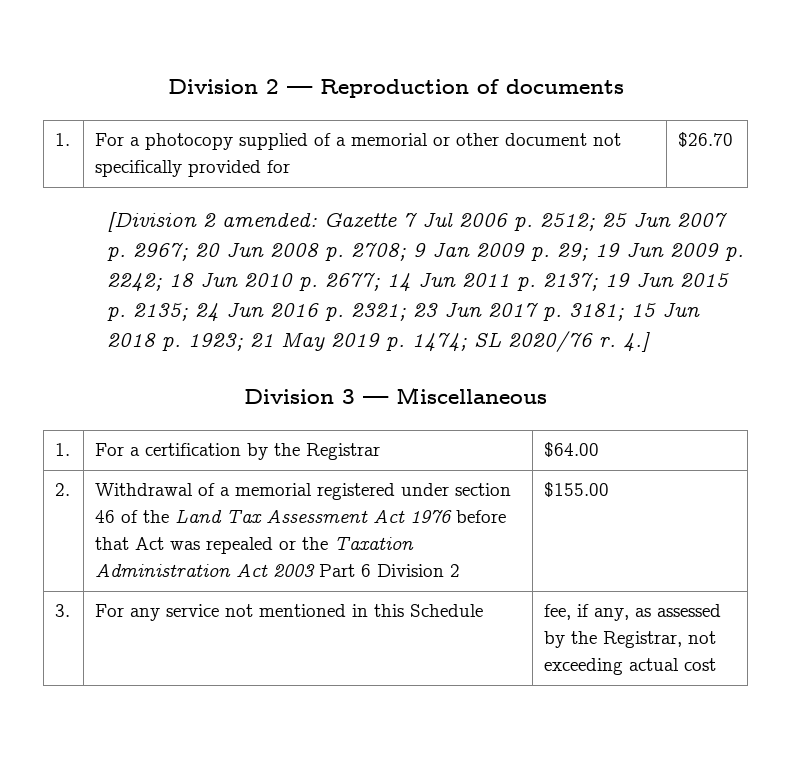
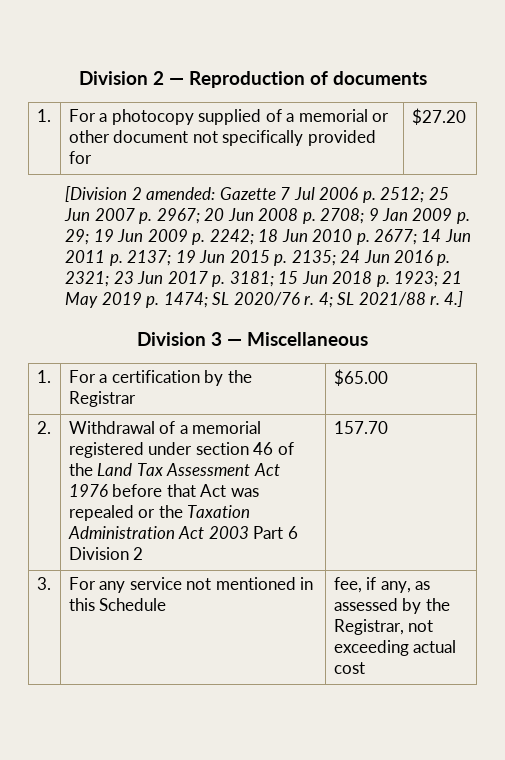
- 1. | For a photocopy supplied of a memorial or other document not specifically provided for | $26.70
+ 1. | For a photocopy supplied of a memorial or other document not specifically provided for | $27.20
+ 4; SL 2021/88 r.
- 1. | For a certification by the Registrar | $64.00
+ 1. | For a certification by the Registrar | $65.00
- 2. | Withdrawal of a memorial registered under section 46 of the Land Tax Assessment Act 1976 before that Act was repealed or the Taxation Administration Act 2003 Part 6 Division 2 | $155.00
+ 2. | Withdrawal of a memorial registered under section 46 of the Land Tax Assessment Act 1976 before that Act was repealed or the Taxation Administration Act 2003 Part 6 Division 2 | 157.70

